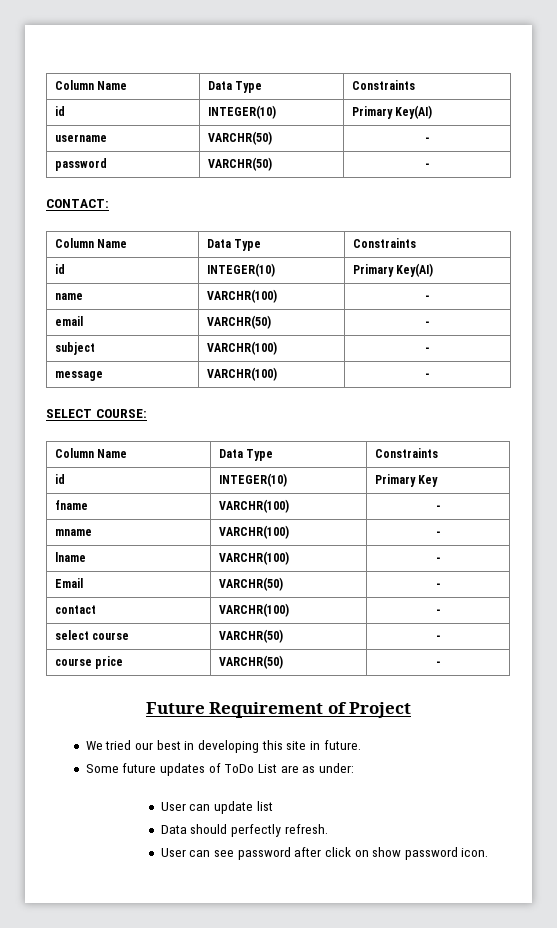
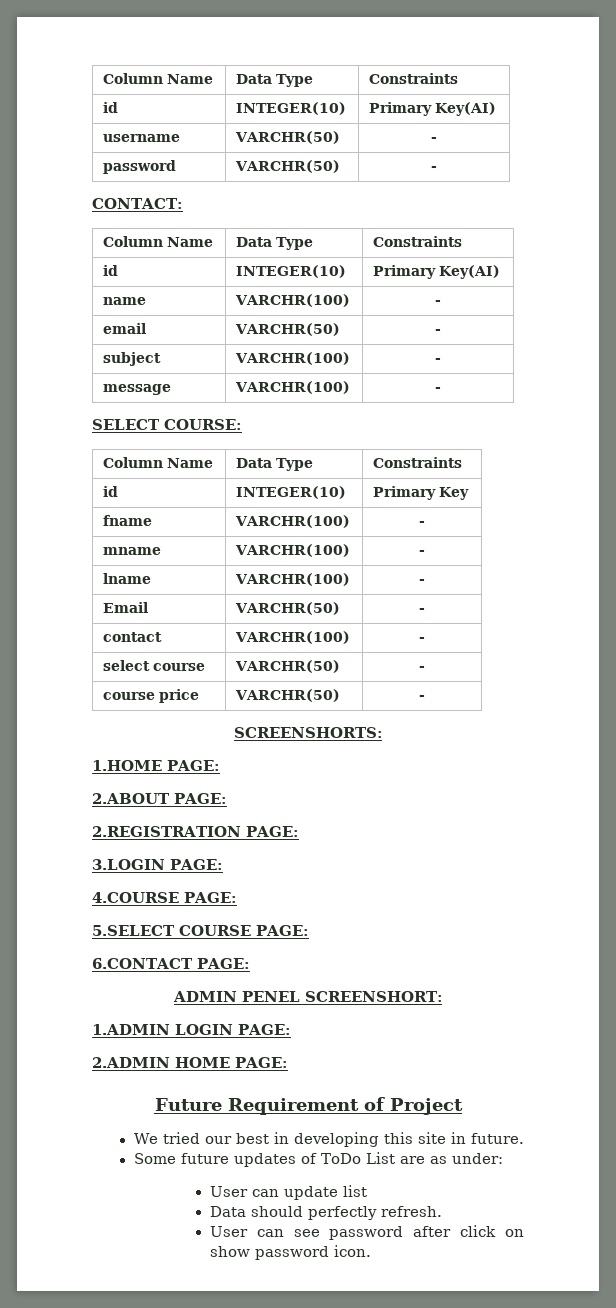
+ SCREENSHORTS:
+ 1.HOME PAGE:
+ 2.ABOUT PAGE:
+ 2.REGISTRATION PAGE:
+ 3.LOGIN PAGE:
+ 4.COURSE PAGE:
+ 5.SELECT COURSE PAGE:
+ 6.CONTACT PAGE:
+ ADMIN PENEL SCREENSHORT:
+ 1.ADMIN LOGIN PAGE:
+ 2.ADMIN HOME PAGE:

